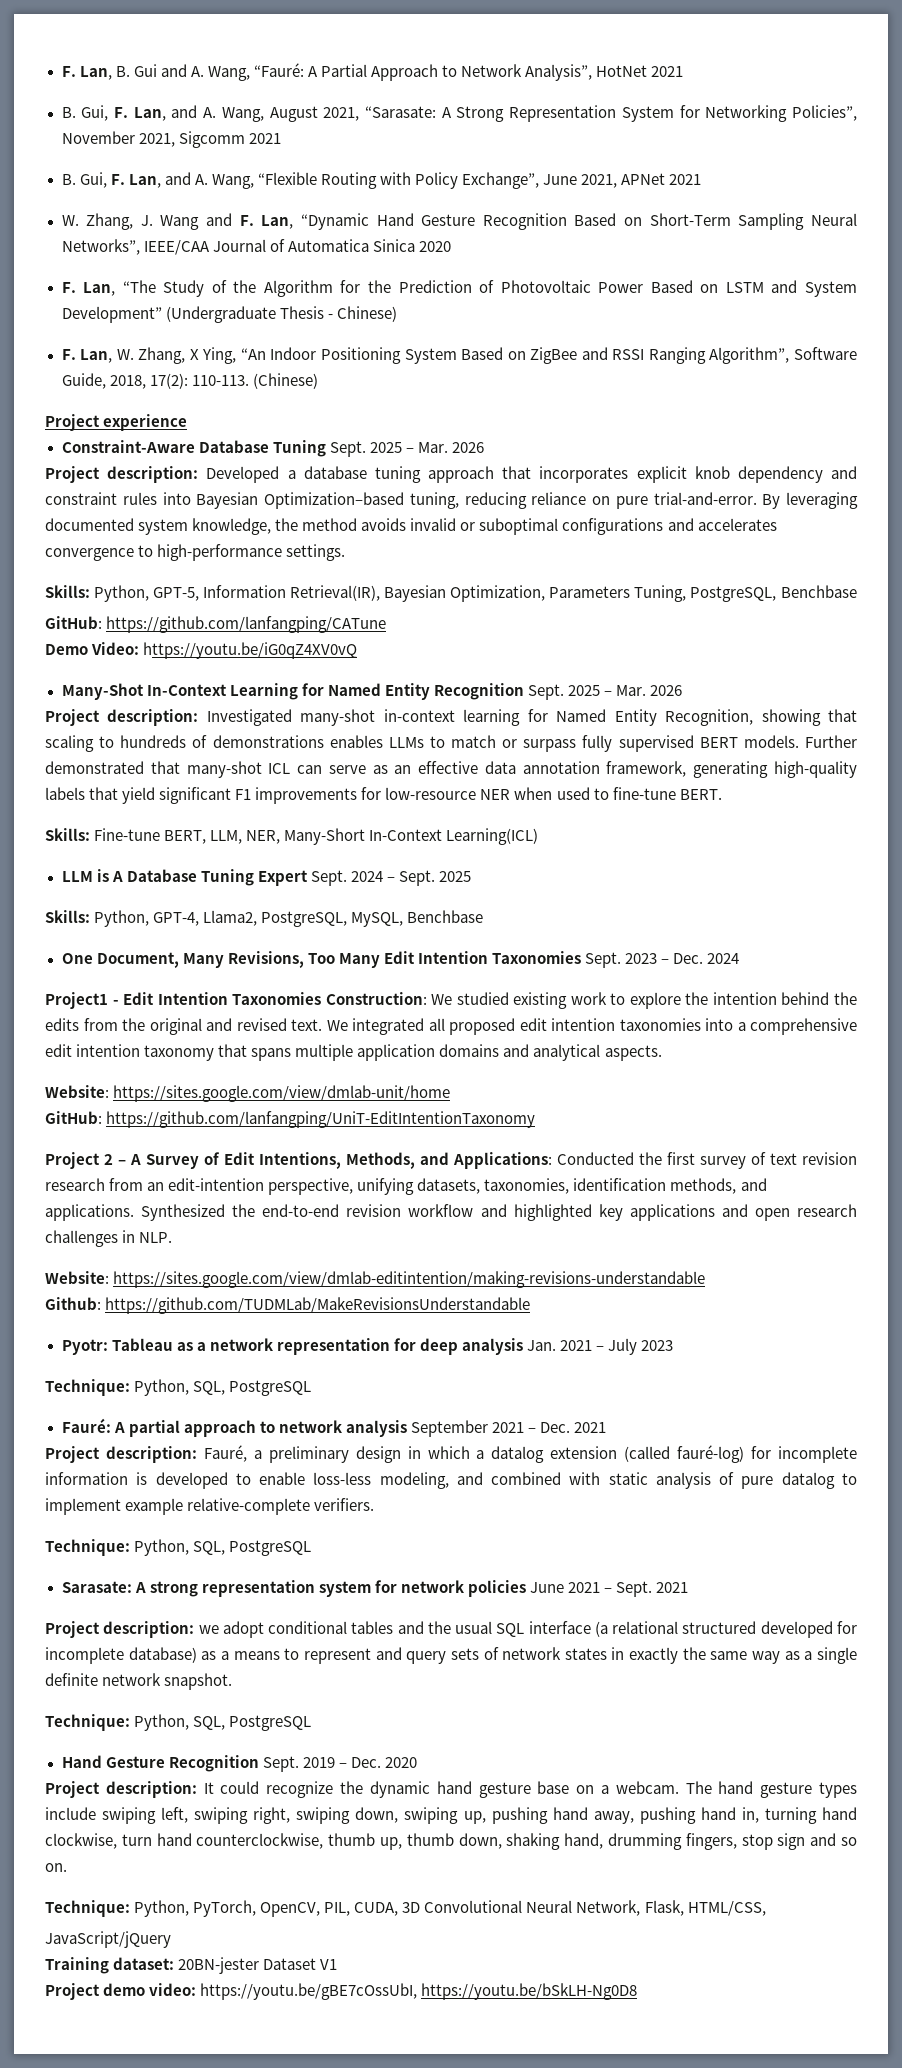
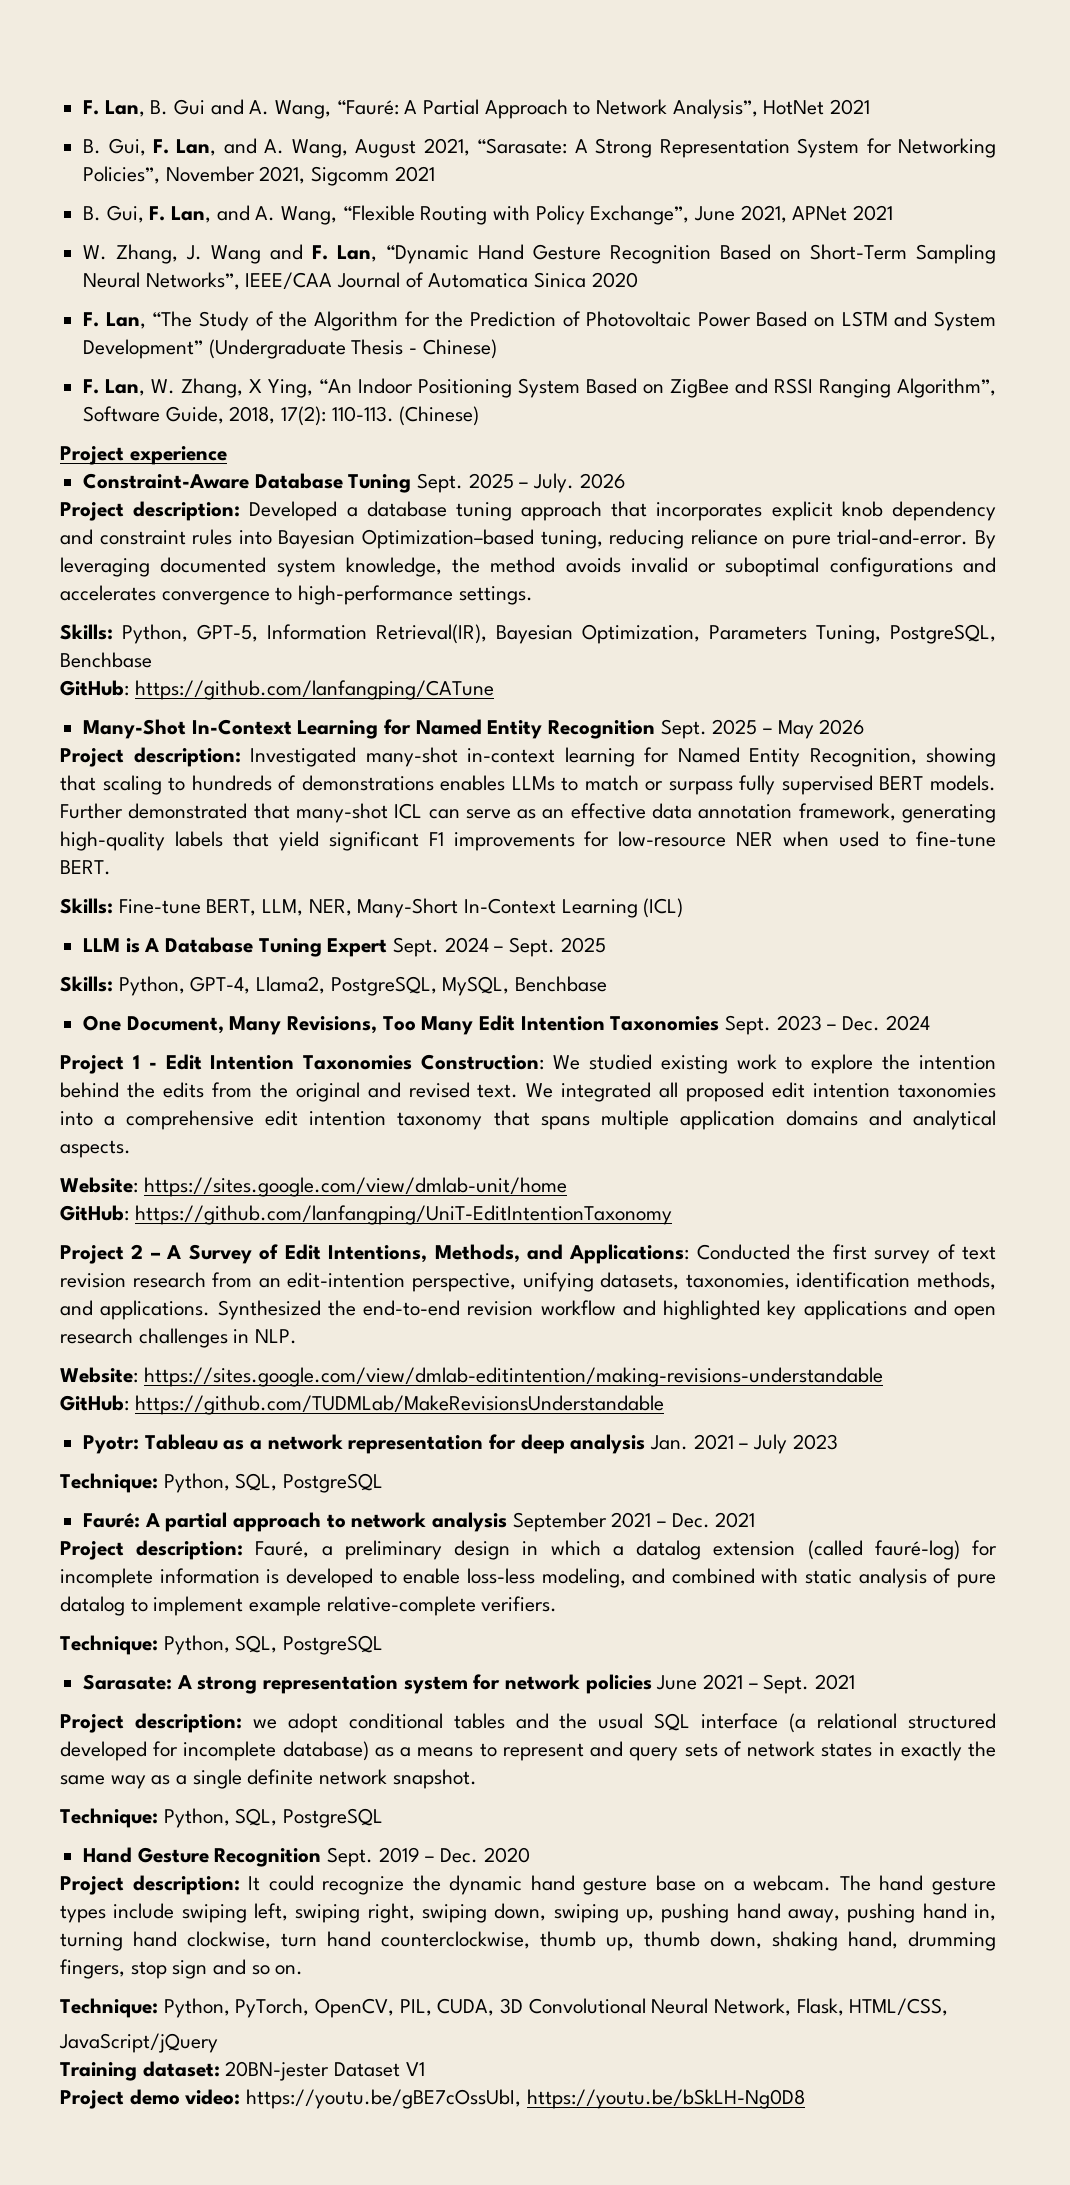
- Constraint-Aware Database Tuning Sept. 2025 – Mar. 2026
+ Constraint-Aware Database Tuning Sept. 2025 – July. 2026
- Demo Video: https://youtu.be/iG0qZ4XV0vQ
- Many-Shot In-Context Learning for Named Entity Recognition Sept. 2025 – Mar. 2026
+ Many-Shot In-Context Learning for Named Entity Recognition Sept. 2025 – May 2026
- Skills: Fine-tune BERT, LLM, NER, Many-Short In-Context Learning(ICL)
+ Skills: Fine-tune BERT, LLM, NER, Many-Short In-Context Learning (ICL)
- Project1 - Edit Intention Taxonomies Construction: We studied existing work to explore the intention behind the edits from the original and revised text.
+ Project 1 - Edit Intention Taxonomies Construction: We studied existing work to explore the intention behind the edits from the original and revised text.
- Github: https://github.com/TUDMLab/MakeRevisionsUnderstandable
+ GitHub: https://github.com/TUDMLab/MakeRevisionsUnderstandable

